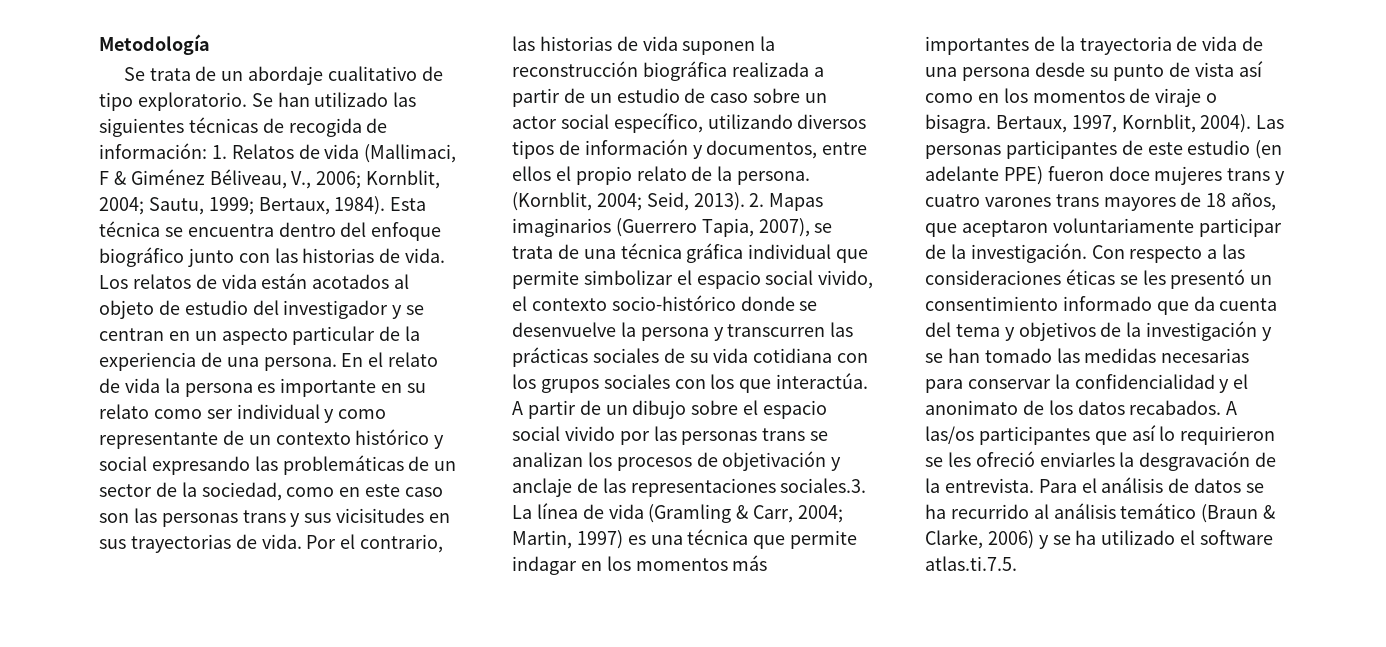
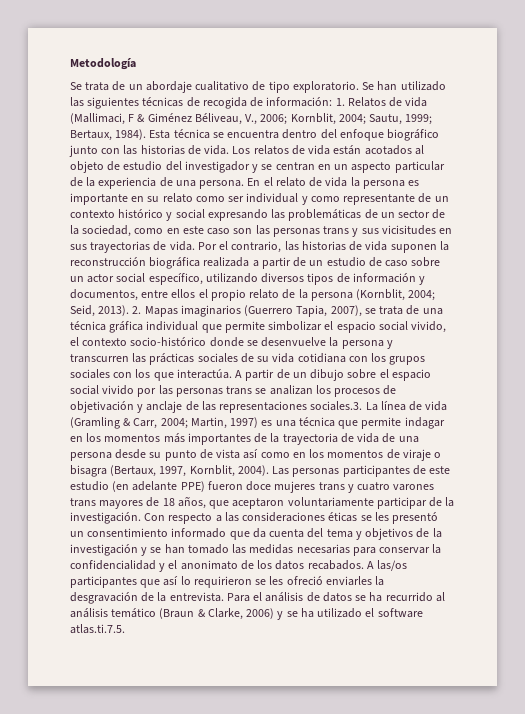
- Por el contrario, las historias de vida suponen la reconstrucción biográfica realizada a partir de un estudio de caso sobre un actor social específico, utilizando diversos tipos de información y documentos, entre ellos el propio relato de la persona. (Kornblit, 2004; Seid, 2013).
+ Por el contrario, las historias de vida suponen la reconstrucción biográfica realizada a partir de un estudio de caso sobre un actor social específico, utilizando diversos tipos de información y documentos, entre ellos el propio relato de la persona (Kornblit, 2004; Seid, 2013).
- Martin, 1997) es una técnica que permite indagar en los momentos más importantes de la trayectoria de vida de una persona desde su punto de vista así como en los momentos de viraje o bisagra. Bertaux, 1997, Kornblit, 2004).
+ Martin, 1997) es una técnica que permite indagar en los momentos más importantes de la trayectoria de vida de una persona desde su punto de vista así como en los momentos de viraje o bisagra (Bertaux, 1997, Kornblit, 2004).

